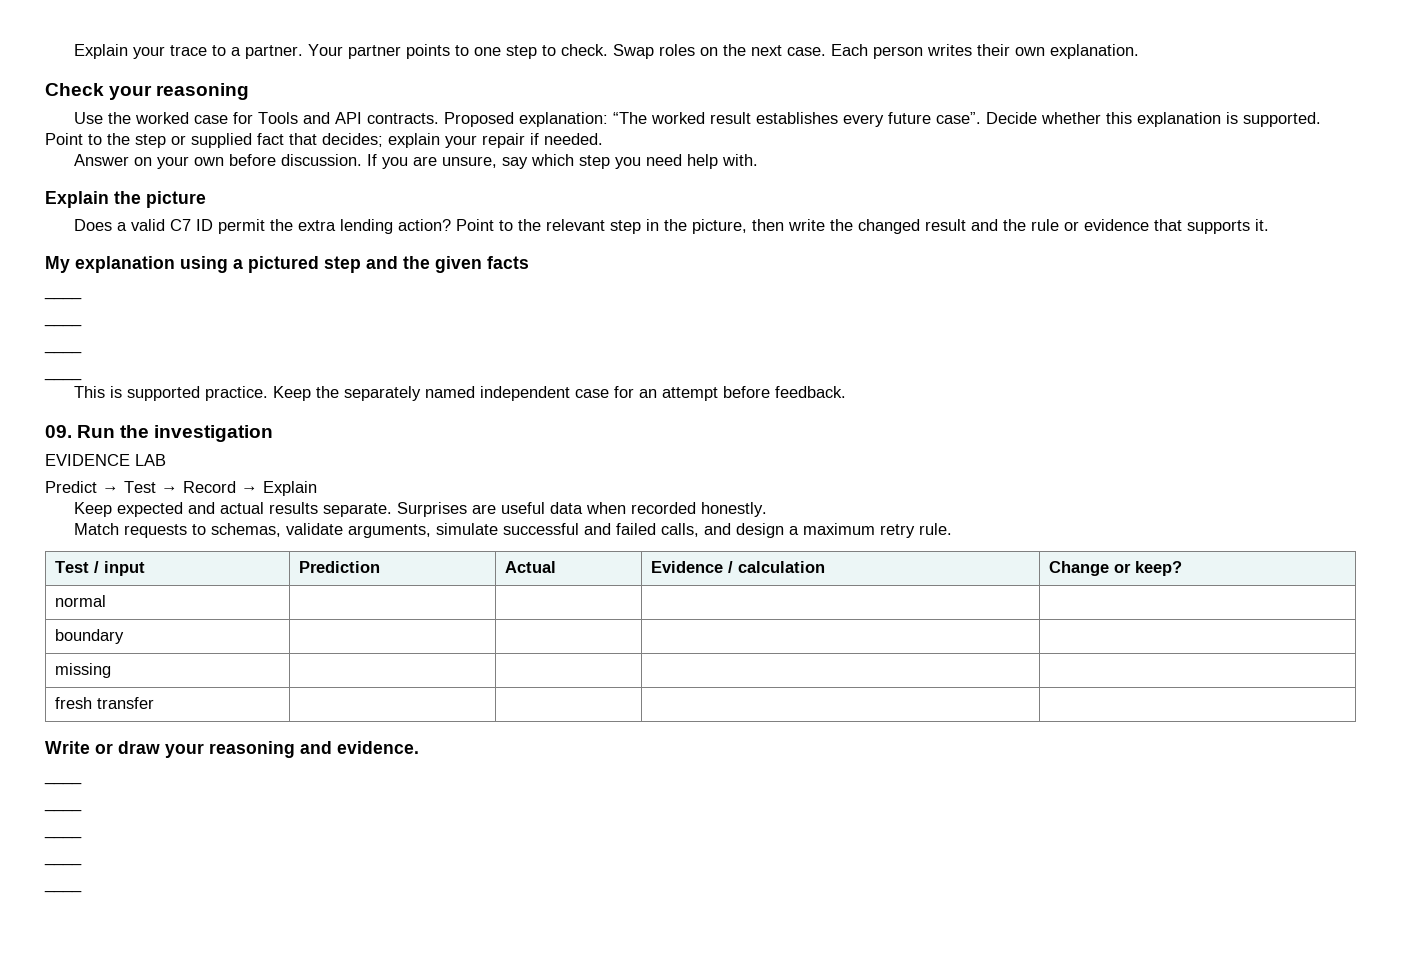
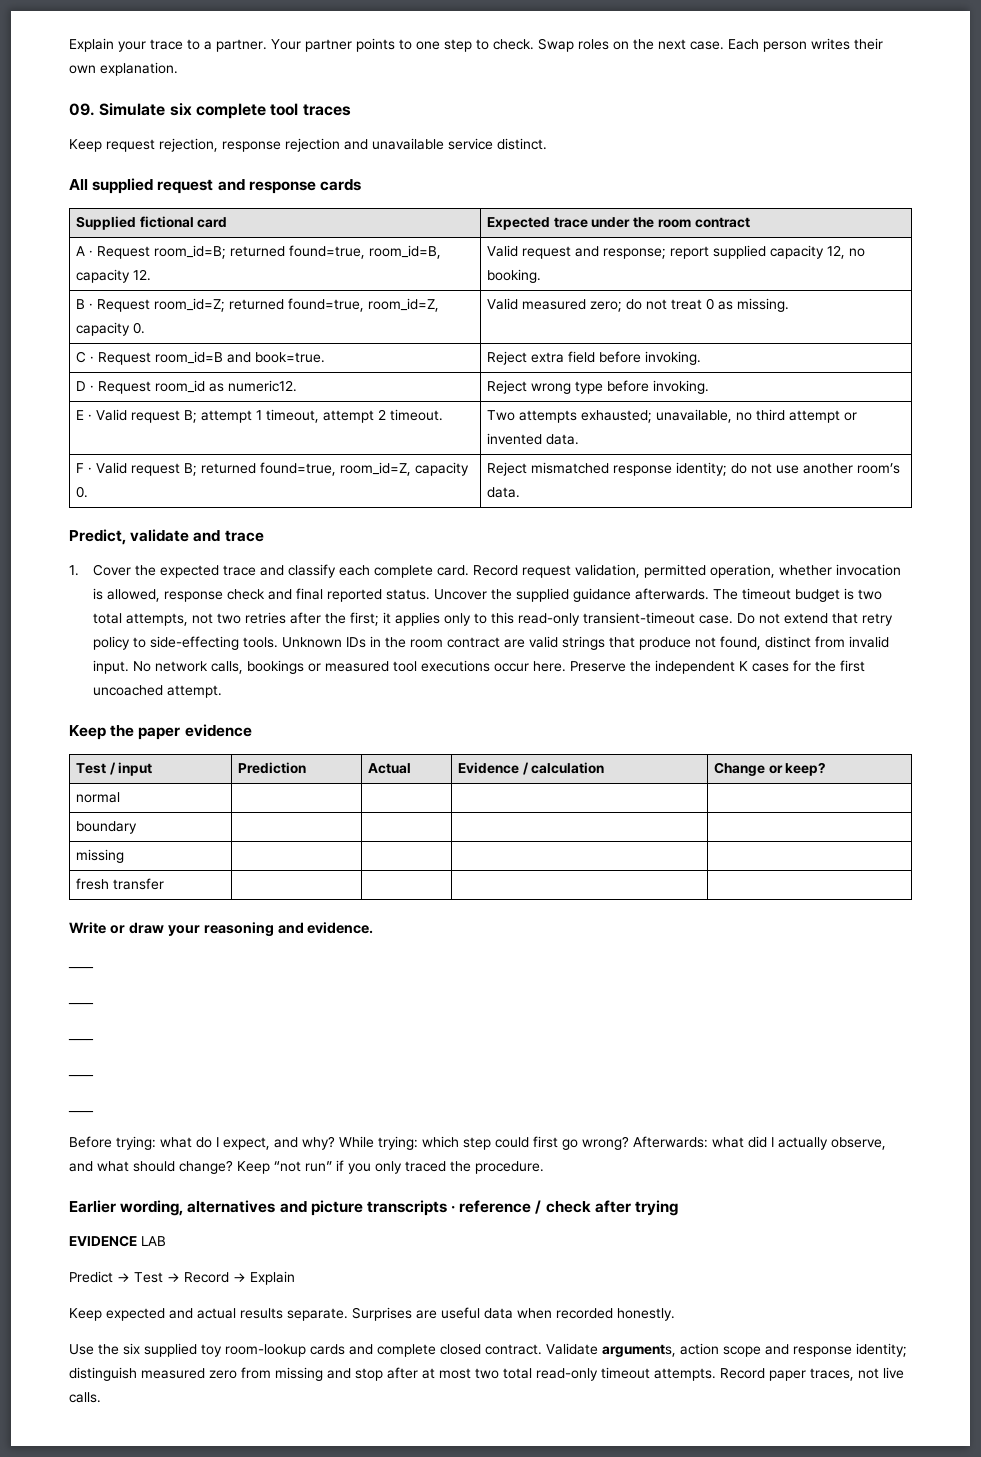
- Check your reasoning
- Use the worked case for Tools and API contracts. Proposed explanation: “The worked result establishes every future case”. Decide whether this explanation is supported. Point to the step or supplied fact that decides; explain your repair if needed.
- Answer on your own before discussion. If you are unsure, say which step you need help with.
- Explain the picture
- Does a valid C7 ID permit the extra lending action? Point to the relevant step in the picture, then write the changed result and the rule or evidence that supports it.
- My explanation using a pictured step and the given facts
- ____
- ____
- ____
- ____
- This is supported practice. Keep the separately named independent case for an attempt before feedback.
- 09. Run the investigation
- EVIDENCE LAB
- Predict → Test → Record → Explain
- Keep expected and actual results separate. Surprises are useful data when recorded honestly.
- Match requests to schemas, validate arguments, simulate successful and failed calls, and design a maximum retry rule.
+ 09. Simulate six complete tool traces
+ Keep request rejection, response rejection and unavailable service distinct.
+ All supplied request and response cards
+ Supplied fictional card | Expected trace under the room contract
+ A · Request room_id=B; returned found=true, room_id=B, capacity 12. | Valid request and response; report supplied capacity 12, no booking.
+ B · Request room_id=Z; returned found=true, room_id=Z, capacity 0. | Valid measured zero; do not treat 0 as missing.
+ C · Request room_id=B and book=true. | Reject extra field before invoking.
+ D · Request room_id as numeric12. | Reject wrong type before invoking.
+ E · Valid request B; attempt 1 timeout, attempt 2 timeout. | Two attempts exhausted; unavailable, no third attempt or invented data.
+ F · Valid request B; returned found=true, room_id=Z, capacity 0. | Reject mismatched response identity; do not use another room’s data.
+ Predict, validate and trace
+ 1. Cover the expected trace and classify each complete card. Record request validation, permitted operation, whether invocation is allowed, response check and final reported status. Uncover the supplied guidance afterwards. The timeout budget is two total attempts, not two retries after the first; it applies only to this read-only transient-timeout case. Do not extend that retry policy to side-effecting tools. Unknown IDs in the room contract are valid strings that produce not found, distinct from invalid input. No network calls, bookings or measured tool executions occur here. Preserve the independent K cases for the first uncoached attempt.
+ Keep the paper evidence
+ Before trying: what do I expect, and why? While trying: which step could first go wrong? Afterwards: what did I actually observe, and what should change? Keep “not run” if you only traced the procedure.
+ Earlier wording, alternatives and picture transcripts · reference / check after trying
+ EVIDENCE LAB
+ Predict → Test → Record → Explain
+ Keep expected and actual results separate. Surprises are useful data when recorded honestly.
+ Use the six supplied toy room-lookup cards and complete closed contract. Validate arguments, action scope and response identity; distinguish measured zero from missing and stop after at most two total read-only timeout attempts. Record paper traces, not live calls.

